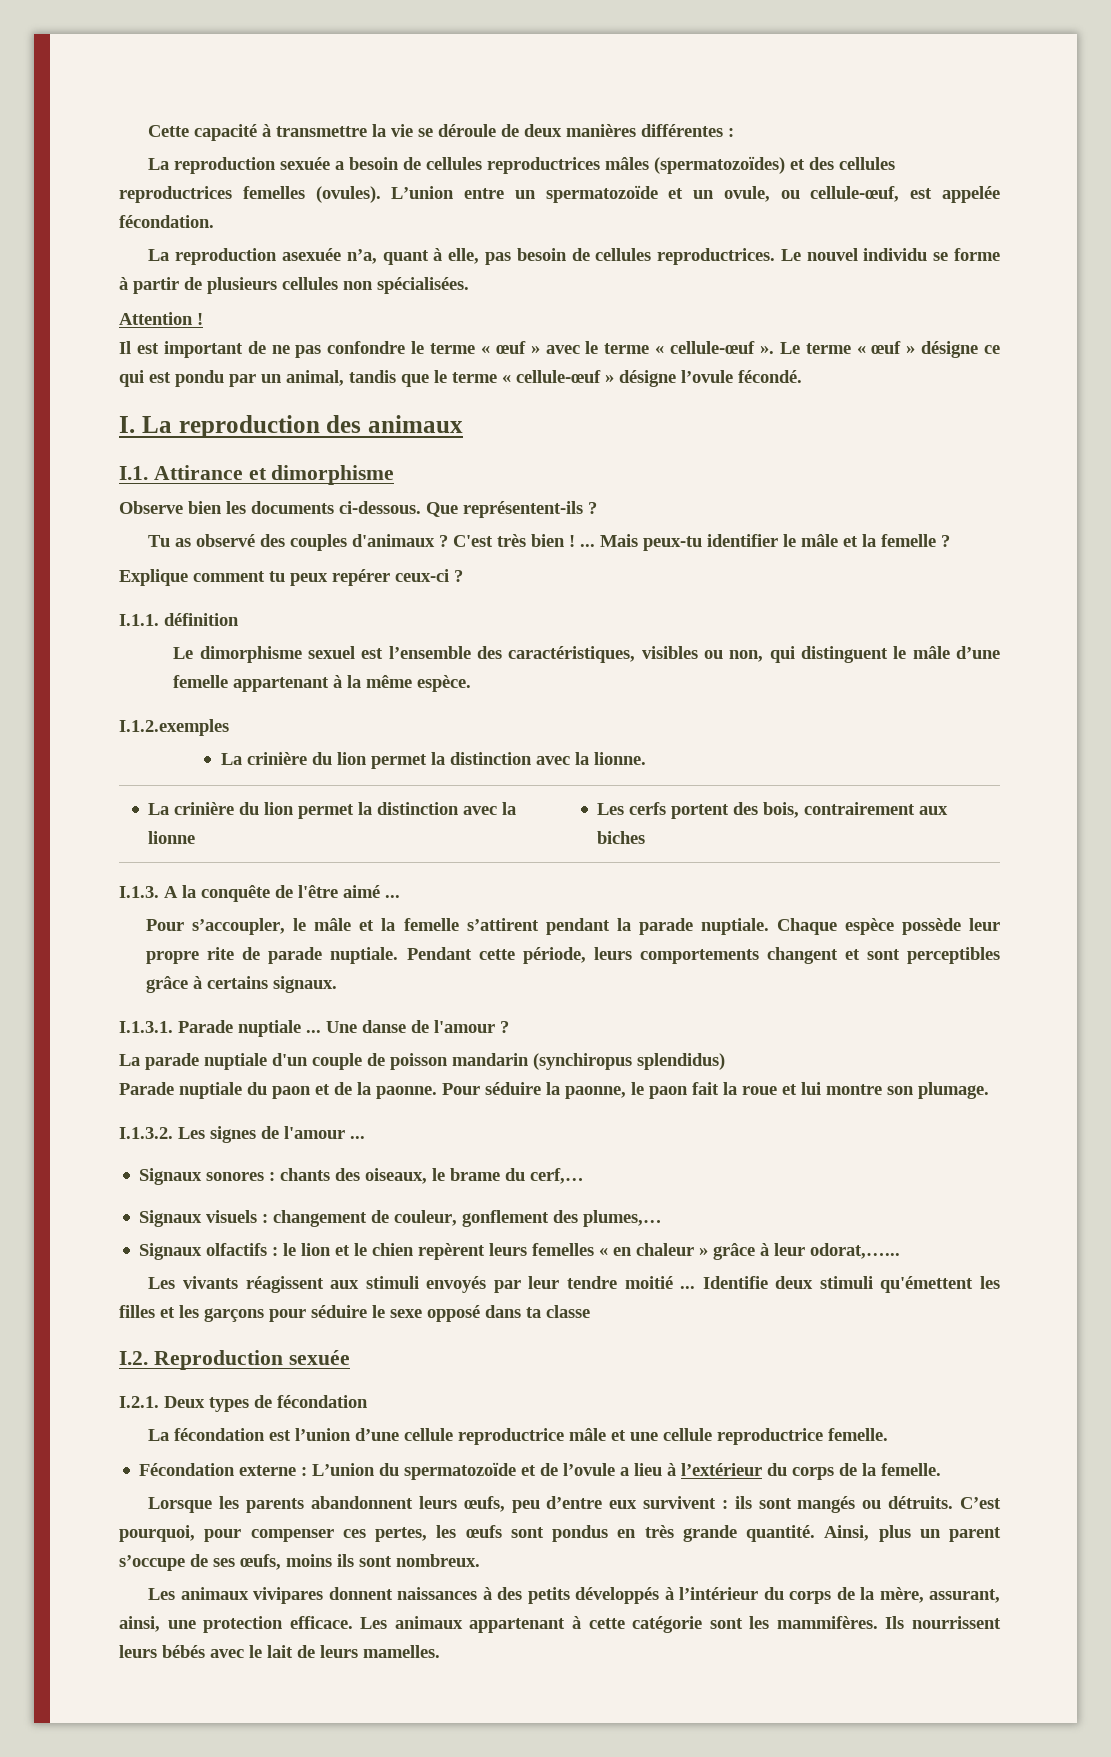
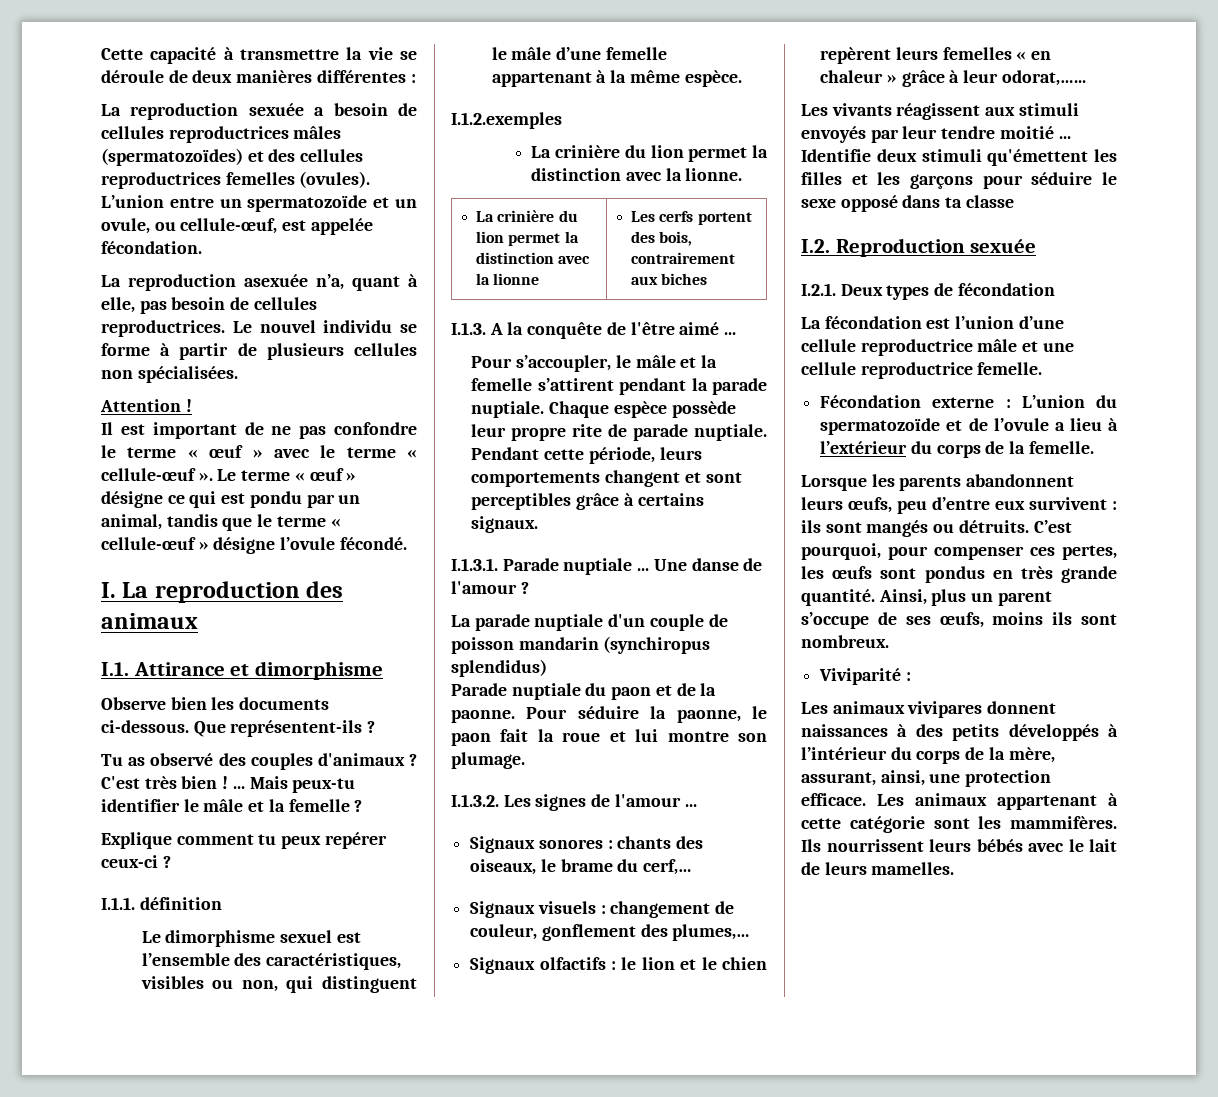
+ Viviparité :

